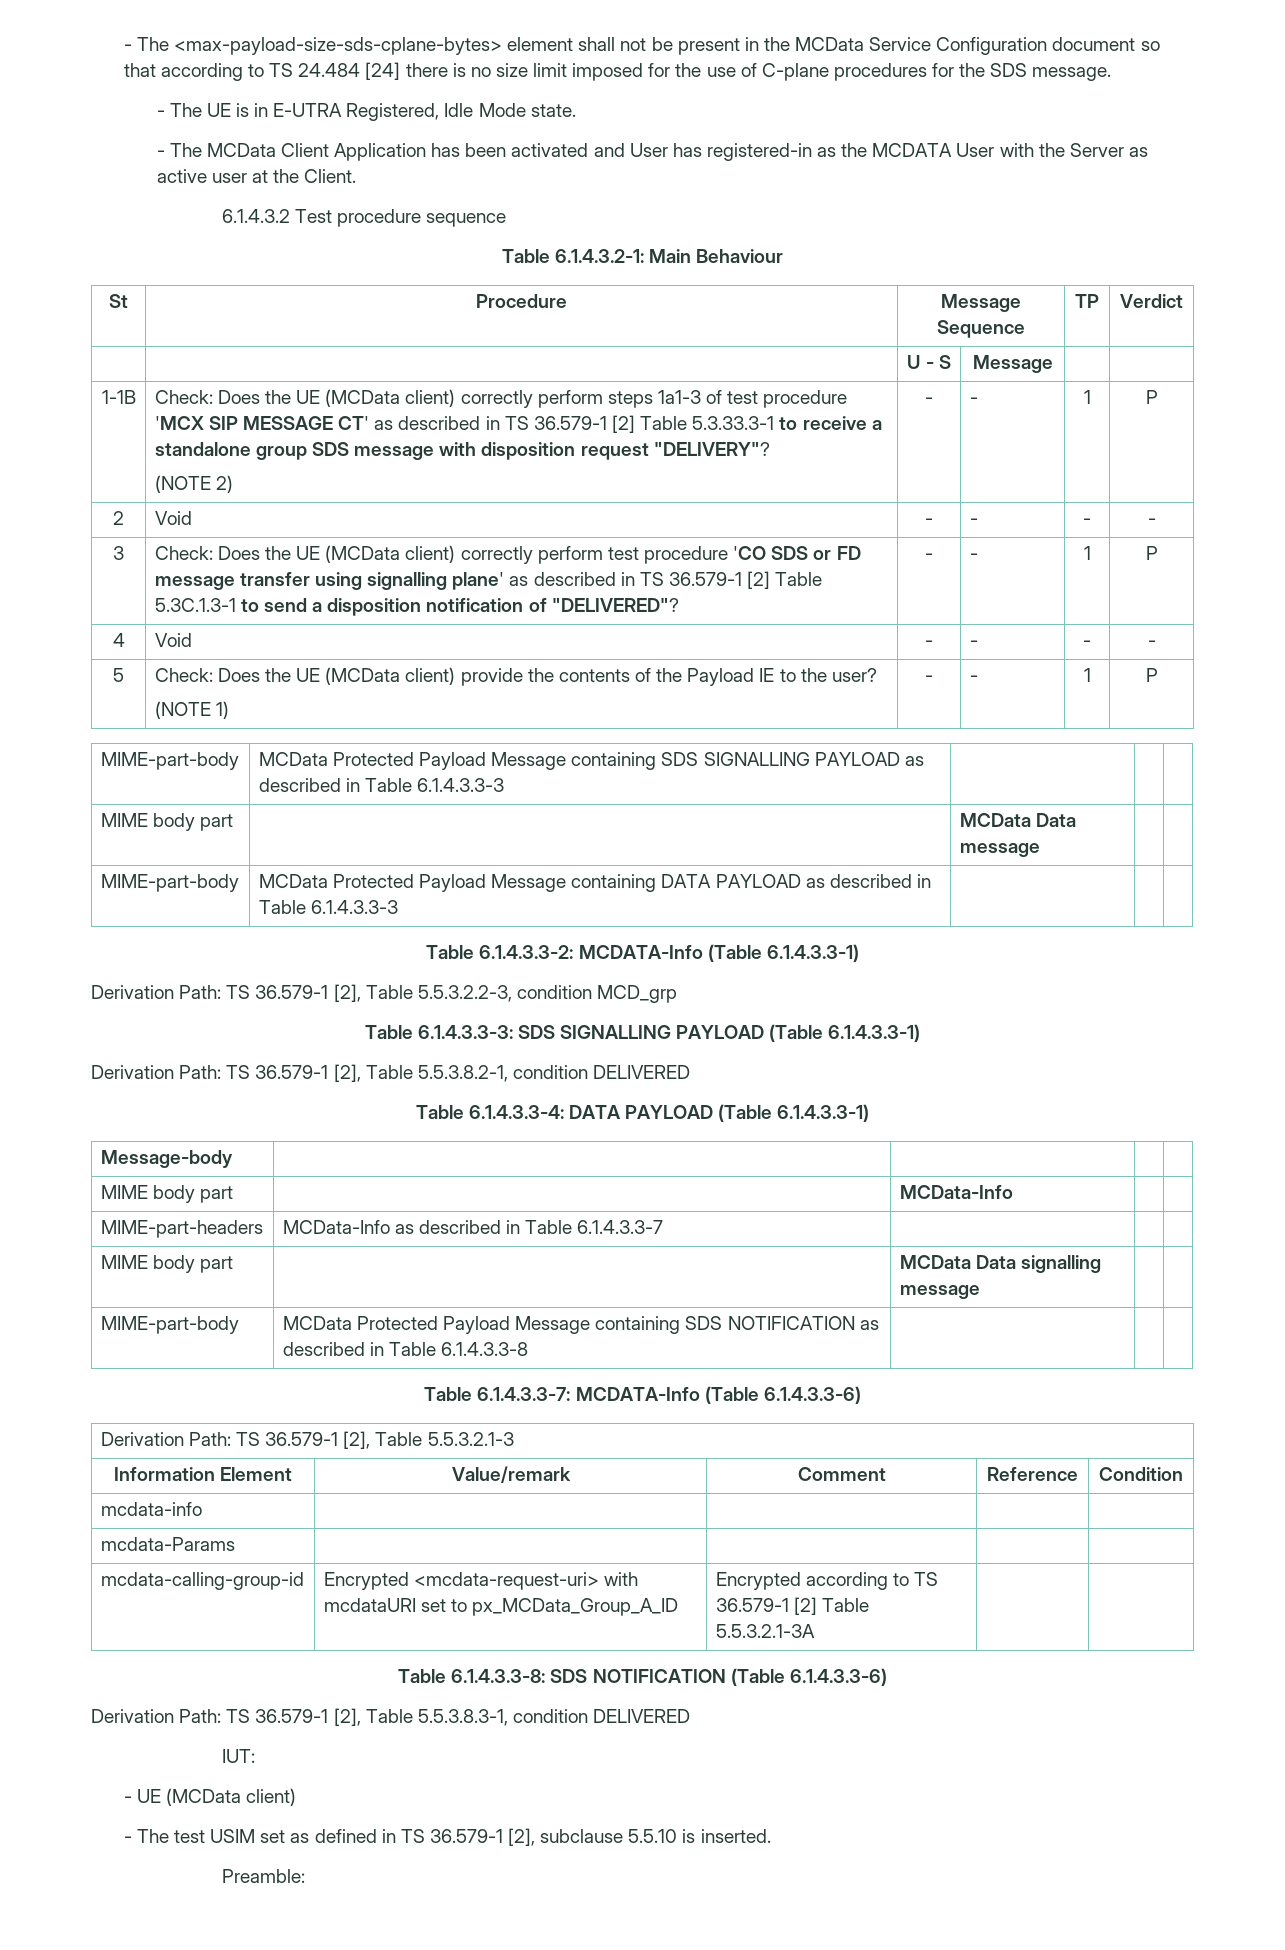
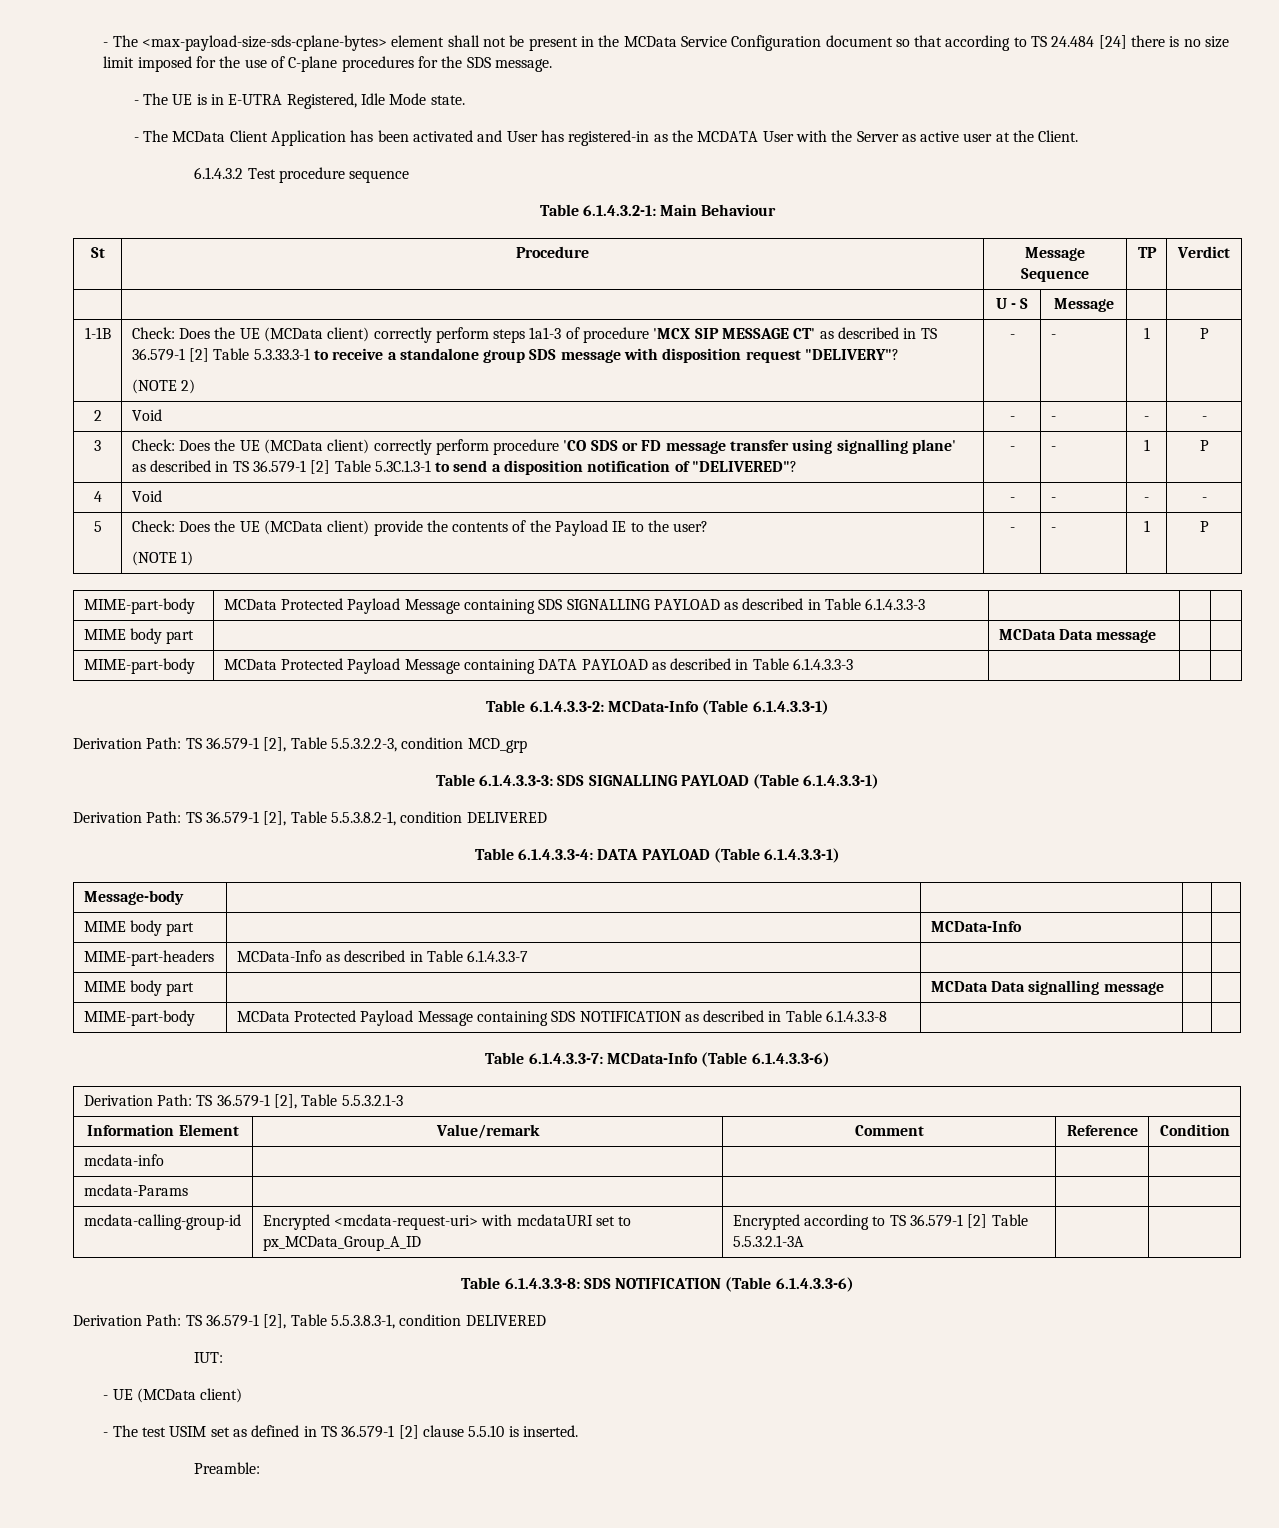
- Check: Does the UE (MCData client) correctly perform steps 1a1-3 of test procedure 'MCX SIP MESSAGE CT' as described in TS 36.579-1 [2] Table 5.3.33.3-1 to receive a standalone group SDS message with disposition request "DELIVERY"?
+ Check: Does the UE (MCData client) correctly perform steps 1a1-3 of procedure 'MCX SIP MESSAGE CT' as described in TS 36.579-1 [2] Table 5.3.33.3-1 to receive a standalone group SDS message with disposition request "DELIVERY"?
- 3 | Check: Does the UE (MCData client) correctly perform test procedure 'CO SDS or FD message transfer using signalling plane' as described in TS 36.579-1 [2] Table 5.3C.1.3-1 to send a disposition notification of "DELIVERED"? | - | - | 1 | P
+ 3 | Check: Does the UE (MCData client) correctly perform procedure 'CO SDS or FD message transfer using signalling plane' as described in TS 36.579-1 [2] Table 5.3C.1.3-1 to send a disposition notification of "DELIVERED"? | - | - | 1 | P
- Table 6.1.4.3.3-2: MCDATA-Info (Table 6.1.4.3.3-1)
+ Table 6.1.4.3.3-2: MCData-Info (Table 6.1.4.3.3-1)
- Table 6.1.4.3.3-7: MCDATA-Info (Table 6.1.4.3.3-6)
+ Table 6.1.4.3.3-7: MCData-Info (Table 6.1.4.3.3-6)
- - The test USIM set as defined in TS 36.579-1 [2], subclause 5.5.10 is inserted.
+ - The test USIM set as defined in TS 36.579-1 [2] clause 5.5.10 is inserted.

